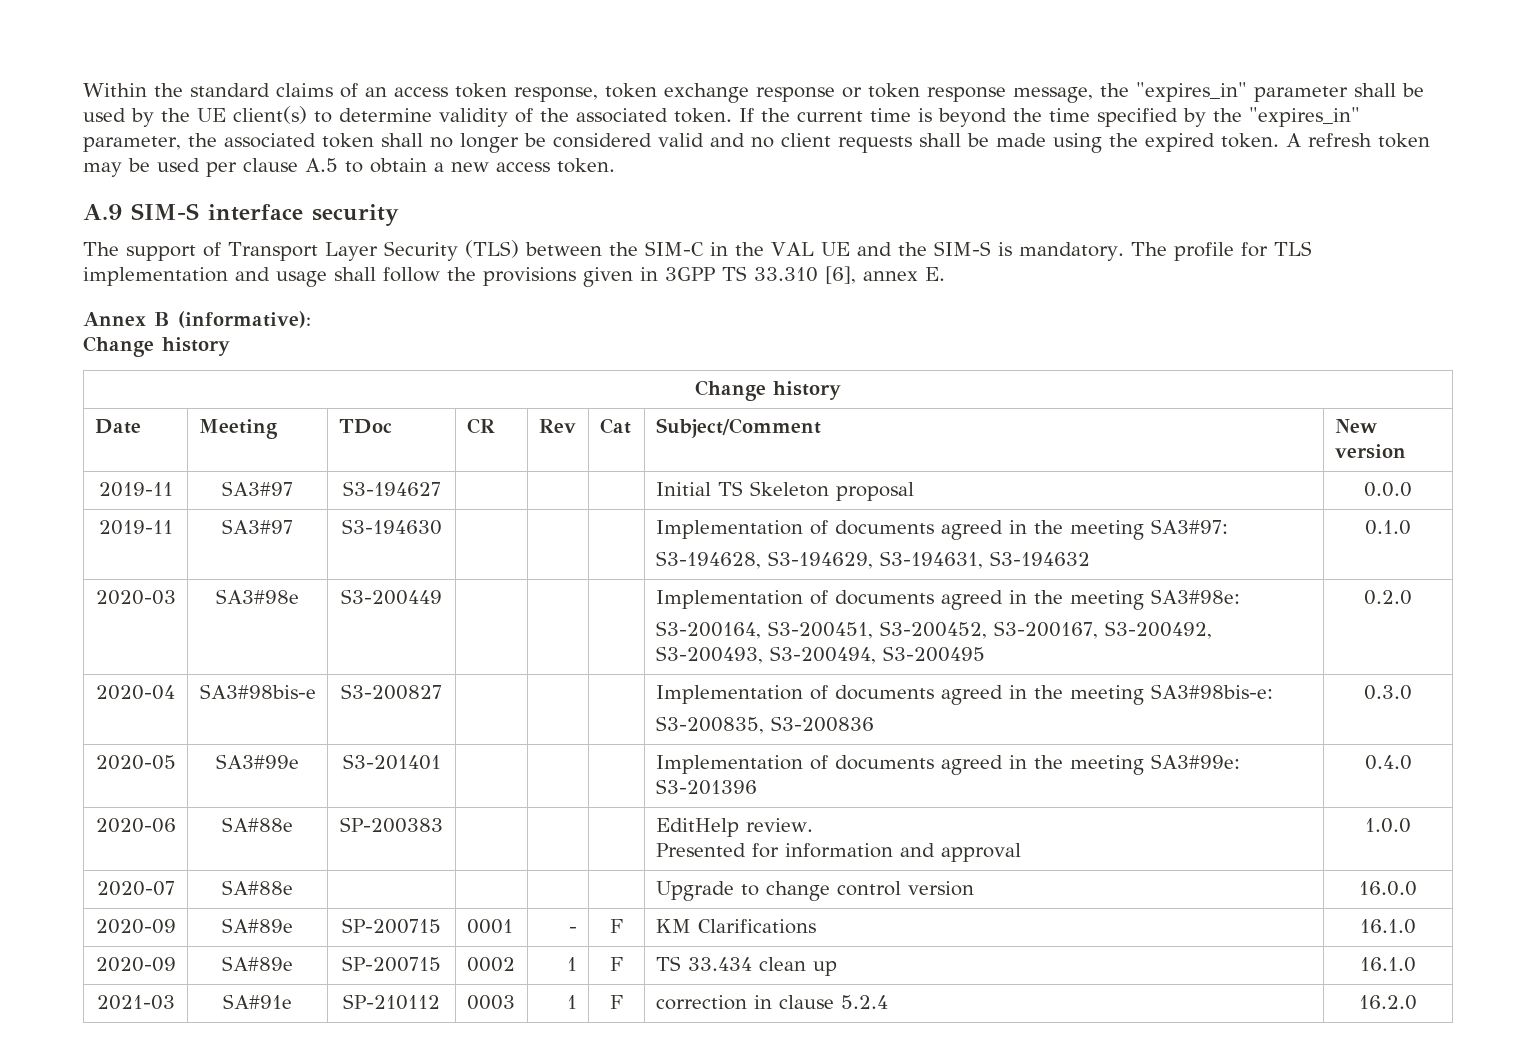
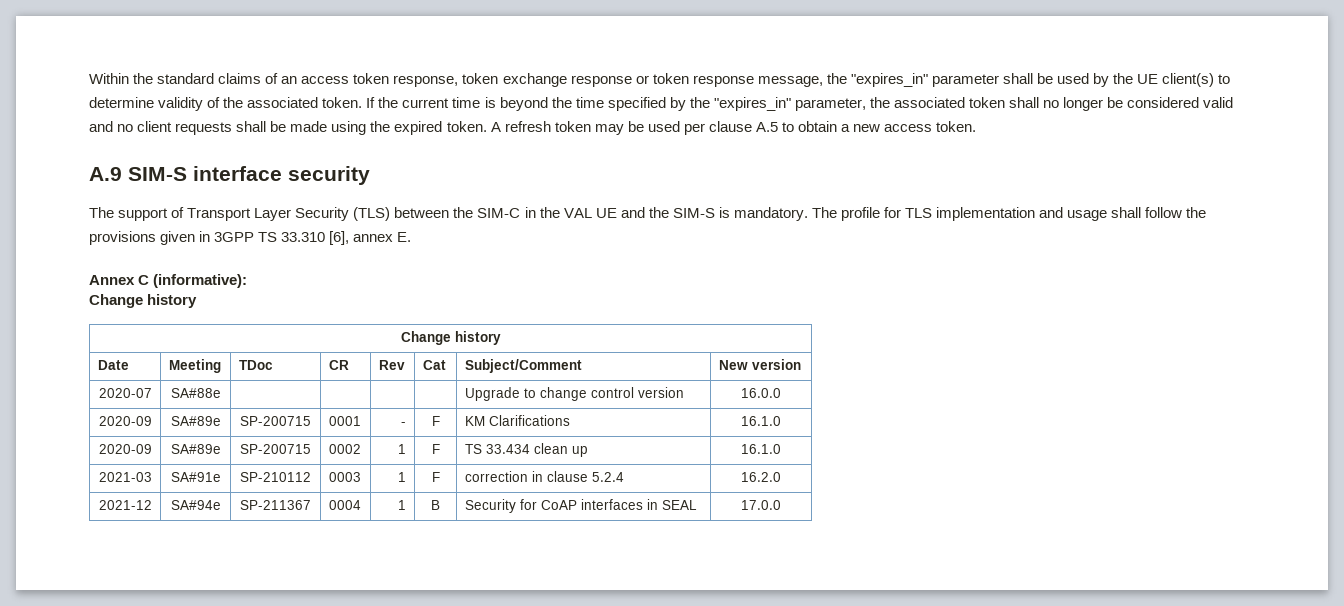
- Annex B (informative):
+ Annex C (informative):
- 2019-11 | SA3#97 | S3-194627 | | | | Initial TS Skeleton proposal | 0.0.0
- 2019-11 | SA3#97 | S3-194630 | | | | Implementation of documents agreed in the meeting SA3#97:
- S3-194628, S3-194629, S3-194631, S3-194632 | 0.1.0
- 2020-03 | SA3#98e | S3-200449 | | | | Implementation of documents agreed in the meeting SA3#98e:
- S3-200164, S3-200451, S3-200452, S3-200167, S3-200492, S3-200493, S3-200494, S3-200495 | 0.2.0
- 2020-04 | SA3#98bis-e | S3-200827 | | | | Implementation of documents agreed in the meeting SA3#98bis-e:
- S3-200835, S3-200836 | 0.3.0
- 2020-05 | SA3#99e | S3-201401 | | | | Implementation of documents agreed in the meeting SA3#99e: S3-201396 | 0.4.0
- 2020-06 | SA#88e | SP-200383 | | | | EditHelp review.
- Presented for information and approval | 1.0.0
+ 2021-12 | SA#94e | SP-211367 | 0004 | 1 | B | Security for CoAP interfaces in SEAL | 17.0.0

